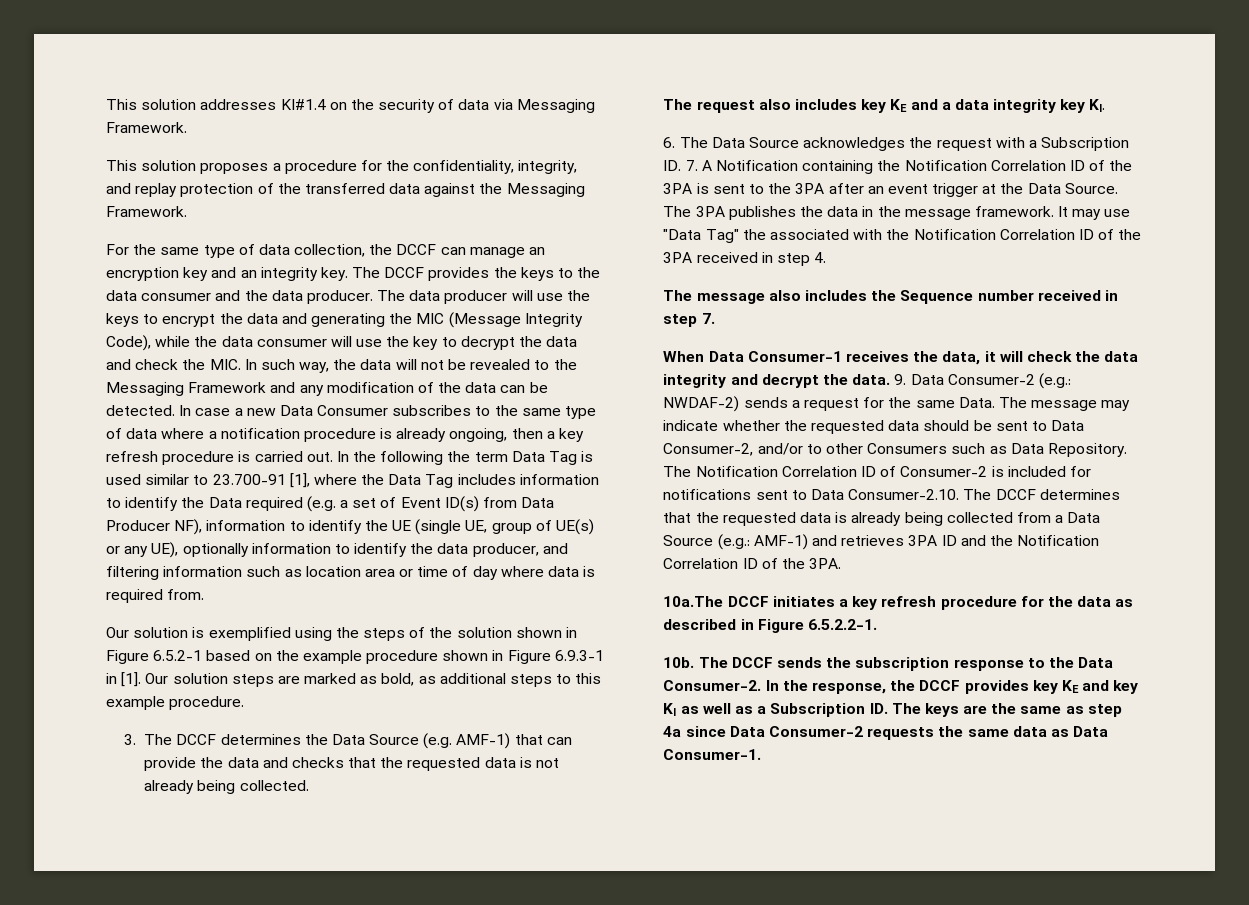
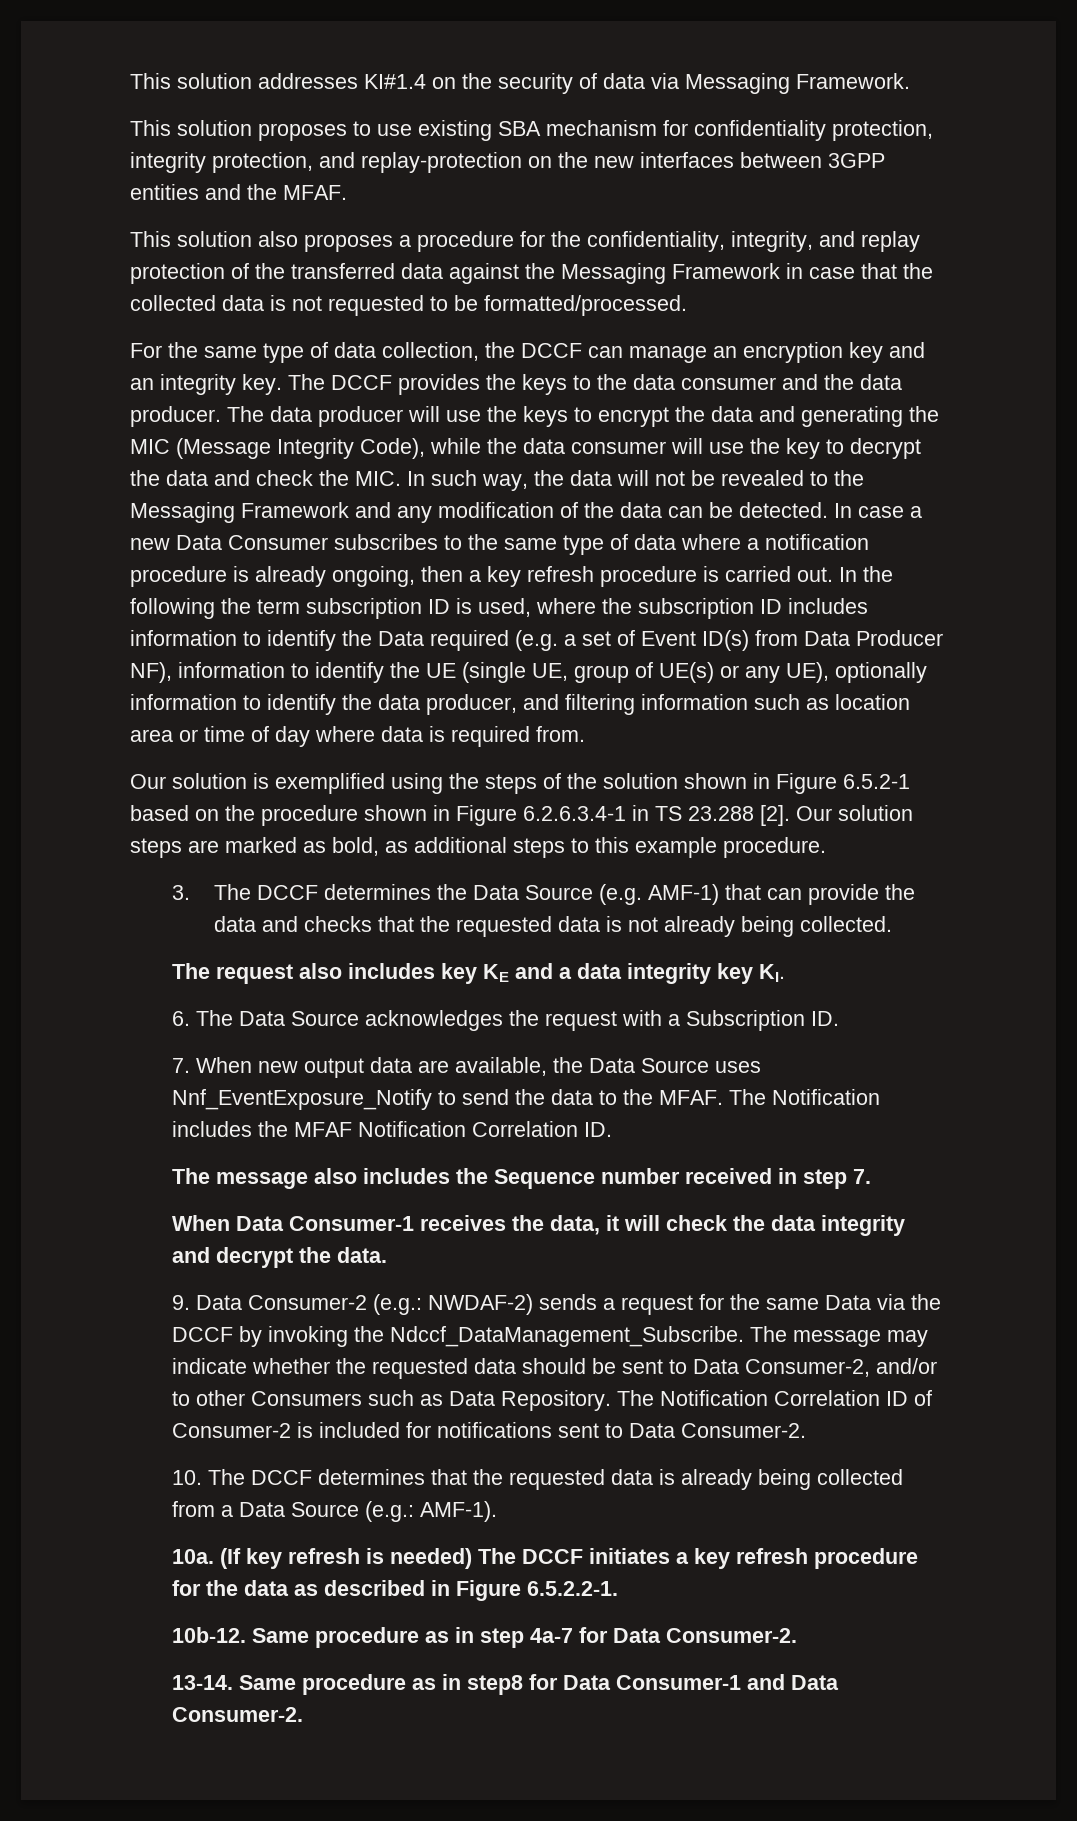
- This solution proposes a procedure for the confidentiality, integrity, and replay protection of the transferred data against the Messaging Framework.
+ This solution proposes to use existing SBA mechanism for confidentiality protection, integrity protection, and replay-protection on the new interfaces between 3GPP entities and the MFAF.
+ This solution also proposes a procedure for the confidentiality, integrity, and replay protection of the transferred data against the Messaging Framework in case that the collected data is not requested to be formatted/processed.
- In the following the term Data Tag is used similar to 23.700-91 [1], where the Data Tag includes information to identify the Data required (e.g. a set of Event ID(s) from Data Producer NF), information to identify the UE (single UE, group of UE(s) or any UE), optionally information to identify the data producer, and filtering information such as location area or time of day where data is required from.
+ In the following the term subscription ID is used, where the subscription ID includes information to identify the Data required (e.g. a set of Event ID(s) from Data Producer NF), information to identify the UE (single UE, group of UE(s) or any UE), optionally information to identify the data producer, and filtering information such as location area or time of day where data is required from.
- Our solution is exemplified using the steps of the solution shown in Figure 6.5.2-1 based on the example procedure shown in Figure 6.9.3-1 in [1].
+ Our solution is exemplified using the steps of the solution shown in Figure 6.5.2-1 based on the procedure shown in Figure 6.2.6.3.4-1 in TS 23.288 [2].
- 6. The Data Source acknowledges the request with a Subscription ID. 7. A Notification containing the Notification Correlation ID of the 3PA is sent to the 3PA after an event trigger at the Data Source. The 3PA publishes the data in the message framework. It may use "Data Tag" the associated with the Notification Correlation ID of the 3PA received in step 4.
+ 6. The Data Source acknowledges the request with a Subscription ID.
+ 7. When new output data are available, the Data Source uses Nnf_EventExposure_Notify to send the data to the MFAF. The Notification includes the MFAF Notification Correlation ID.
- When Data Consumer-1 receives the data, it will check the data integrity and decrypt the data. 9. Data Consumer-2 (e.g.: NWDAF-2) sends a request for the same Data.
+ When Data Consumer-1 receives the data, it will check the data integrity and decrypt the data.
+ 9. Data Consumer-2 (e.g.: NWDAF-2) sends a request for the same Data via the DCCF by invoking the Ndccf_DataManagement_Subscribe.
- The Notification Correlation ID of Consumer-2 is included for notifications sent to Data Consumer-2.10. The DCCF determines that the requested data is already being collected from a Data Source (e.g.: AMF-1) and retrieves 3PA ID and the Notification Correlation ID of the 3PA.
- 10a.The DCCF initiates a key refresh procedure for the data as described in Figure 6.5.2.2-1.
+ The Notification Correlation ID of Consumer-2 is included for notifications sent to Data Consumer-2.
+ 10. The DCCF determines that the requested data is already being collected from a Data Source (e.g.: AMF-1).
+ 10a. (If key refresh is needed) The DCCF initiates a key refresh procedure for the data as described in Figure 6.5.2.2-1.
- 10b. The DCCF sends the subscription response to the Data Consumer-2. In the response, the DCCF provides key KE and key KI as well as a Subscription ID. The keys are the same as step 4a since Data Consumer-2 requests the same data as Data Consumer-1.
+ 10b-12. Same procedure as in step 4a-7 for Data Consumer-2.
+ 13-14. Same procedure as in step8 for Data Consumer-1 and Data Consumer-2.

